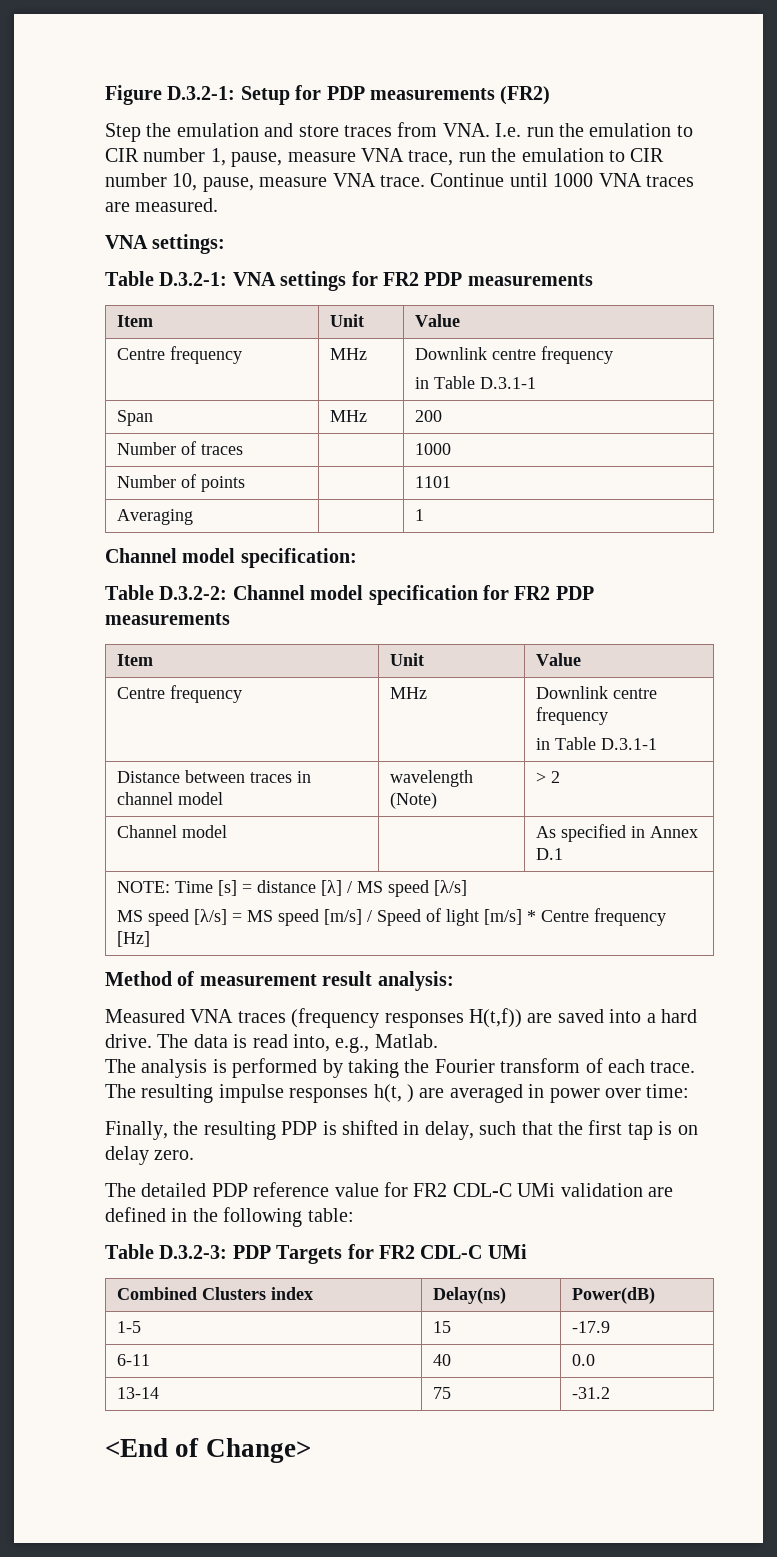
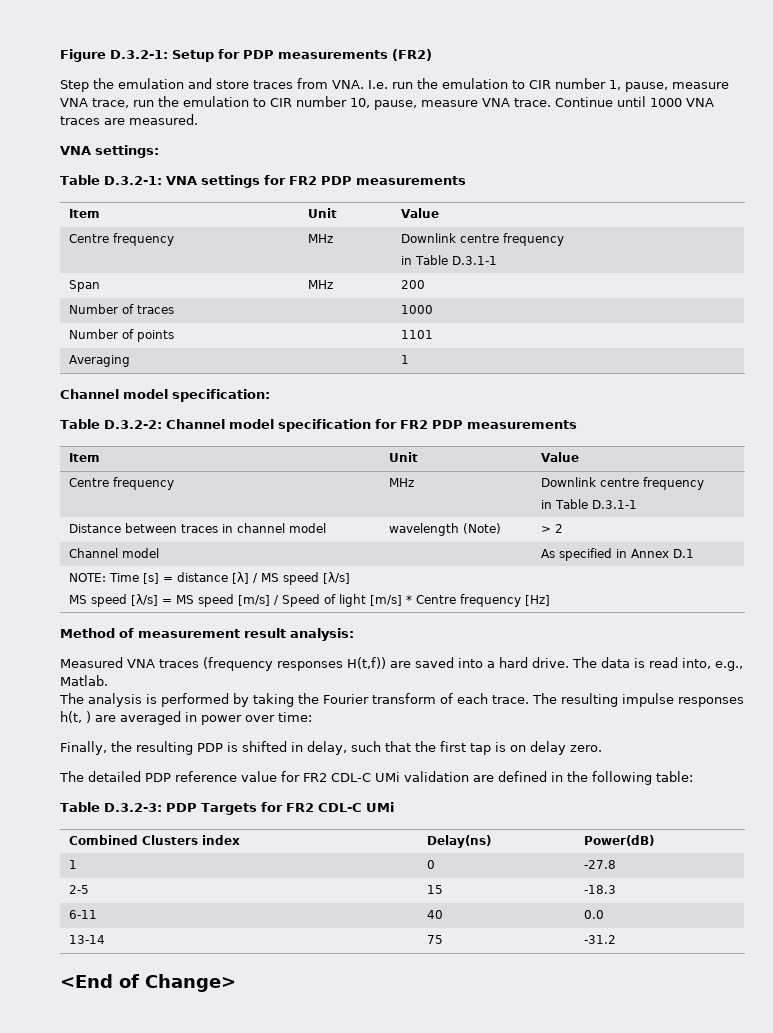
- 1-5 | 15 | -17.9
+ 1 | 0 | -27.8
+ 2-5 | 15 | -18.3

